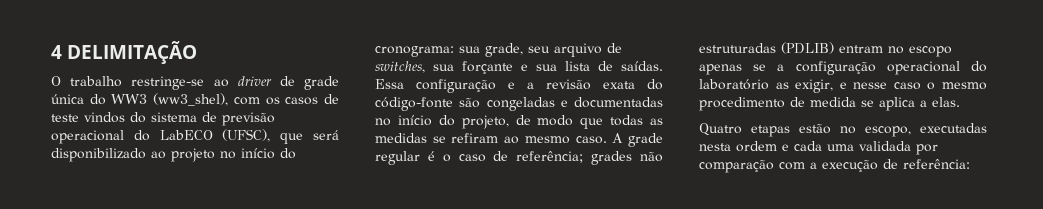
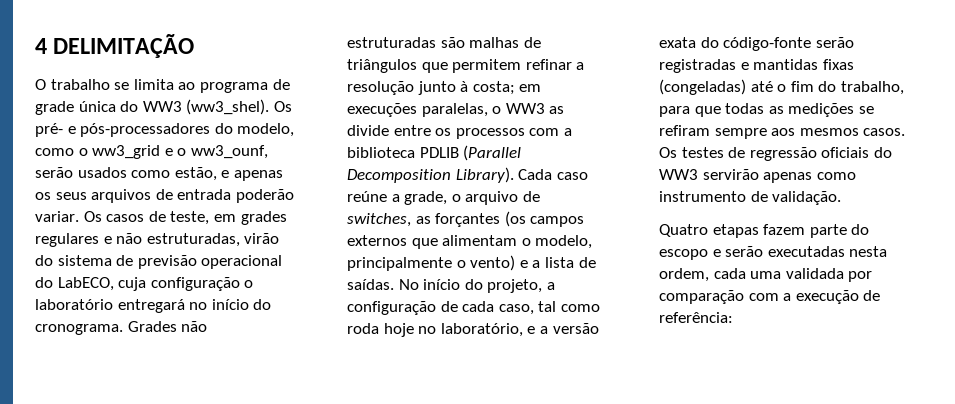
- O trabalho restringe-se ao driver de grade única do WW3 (ww3_shel), com os casos de teste vindos do sistema de previsão operacional do LabECO (UFSC), que será disponibilizado ao projeto no início do cronograma: sua grade, seu arquivo de switches, sua forçante e sua lista de saídas. Essa configuração e a revisão exata do código-fonte são congeladas e documentadas no início do projeto, de modo que todas as medidas se refiram ao mesmo caso. A grade regular é o caso de referência; grades não estruturadas (PDLIB) entram no escopo apenas se a configuração operacional do laboratório as exigir, e nesse caso o mesmo procedimento de medida se aplica a elas.
- Quatro etapas estão no escopo, executadas nesta ordem e cada uma validada por comparação com a execução de referência:
+ O trabalho se limita ao programa de grade única do WW3 (ww3_shel). Os pré- e pós-processadores do modelo, como o ww3_grid e o ww3_ounf, serão usados como estão, e apenas os seus arquivos de entrada poderão variar. Os casos de teste, em grades regulares e não estruturadas, virão do sistema de previsão operacional do LabECO, cuja configuração o laboratório entregará no início do cronograma. Grades não estruturadas são malhas de triângulos que permitem refinar a resolução junto à costa; em execuções paralelas, o WW3 as divide entre os processos com a biblioteca PDLIB (Parallel Decomposition Library). Cada caso reúne a grade, o arquivo de switches, as forçantes (os campos externos que alimentam o modelo, principalmente o vento) e a lista de saídas. No início do projeto, a configuração de cada caso, tal como roda hoje no laboratório, e a versão exata do código-fonte serão registradas e mantidas fixas (congeladas) até o fim do trabalho, para que todas as medições se refiram sempre aos mesmos casos. Os testes de regressão oficiais do WW3 servirão apenas como instrumento de validação.
+ Quatro etapas fazem parte do escopo e serão executadas nesta ordem, cada uma validada por comparação com a execução de referência:

